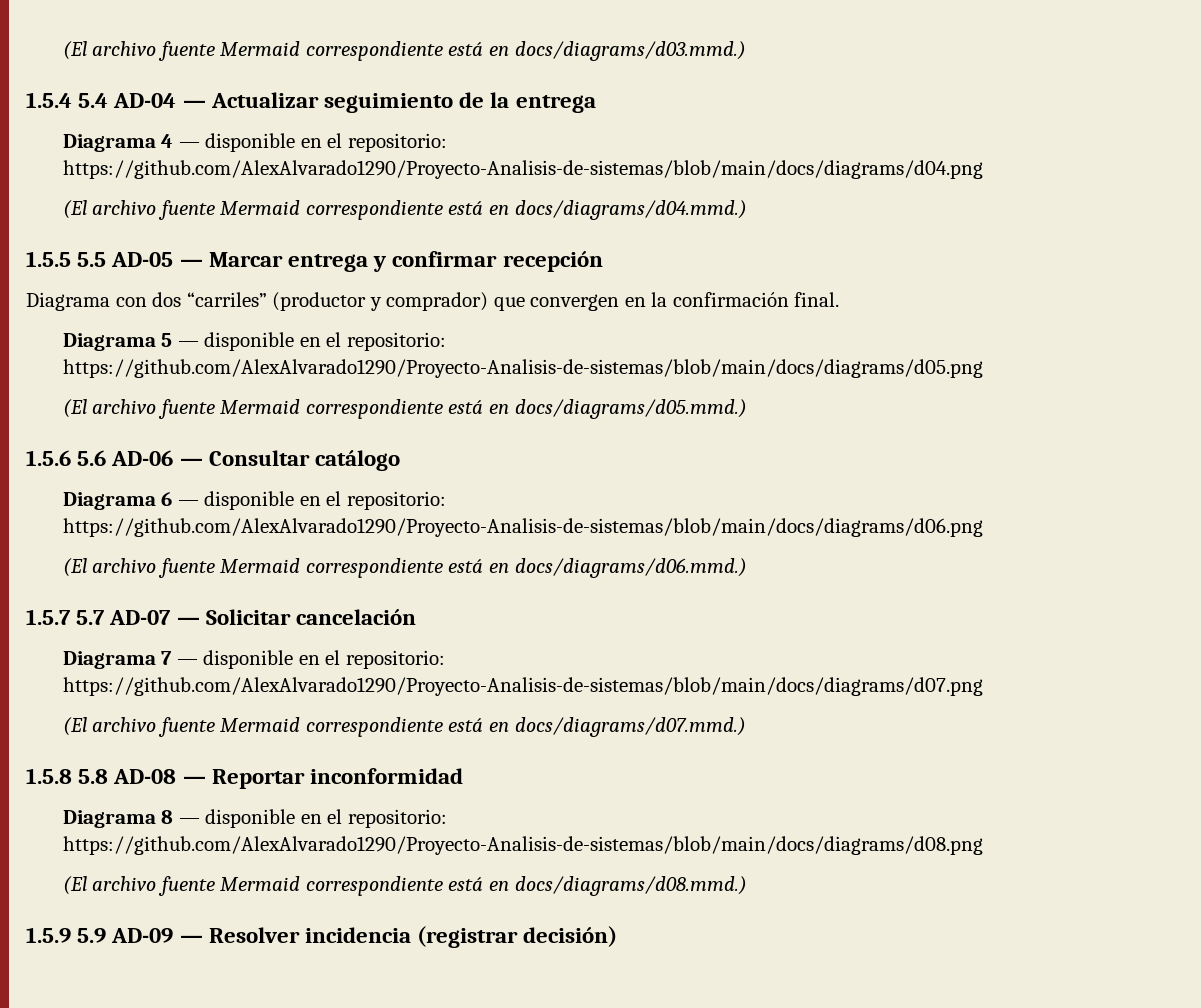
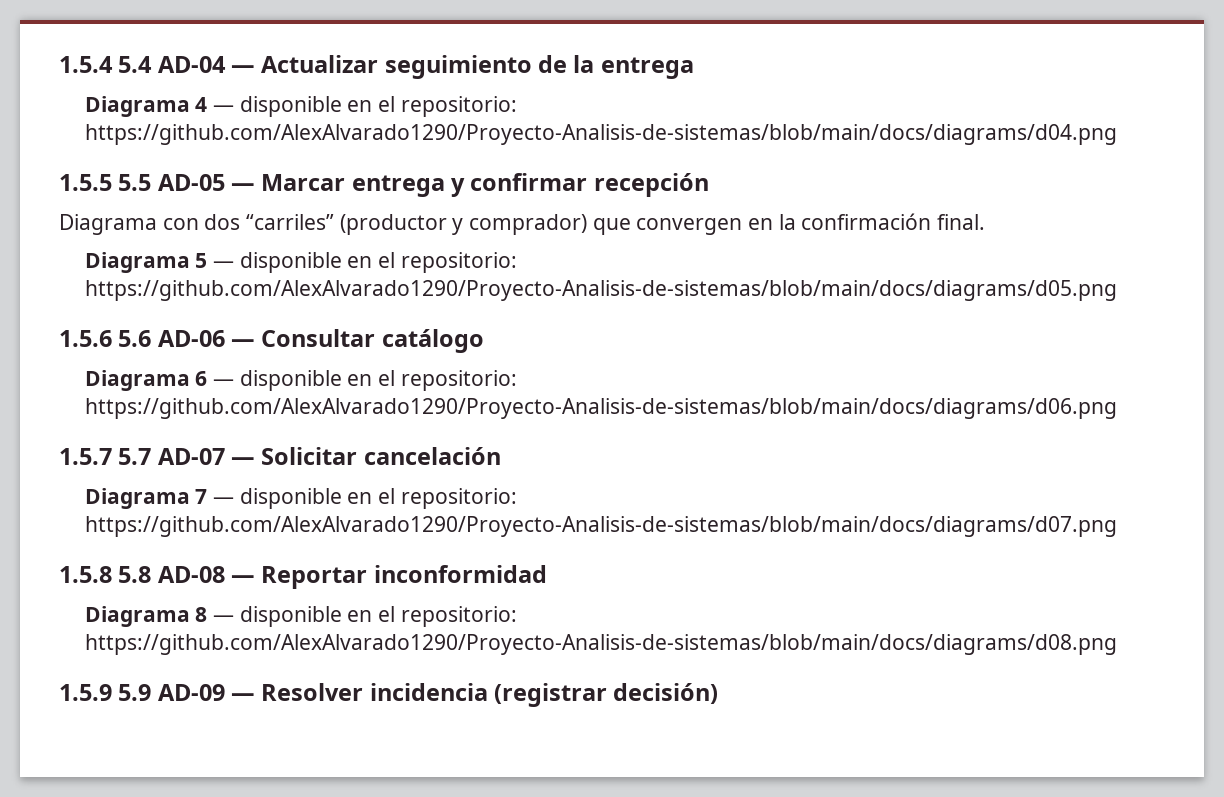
- (El archivo fuente Mermaid correspondiente está en docs/diagrams/d03.mmd.)
- (El archivo fuente Mermaid correspondiente está en docs/diagrams/d04.mmd.)
- (El archivo fuente Mermaid correspondiente está en docs/diagrams/d05.mmd.)
- (El archivo fuente Mermaid correspondiente está en docs/diagrams/d06.mmd.)
- (El archivo fuente Mermaid correspondiente está en docs/diagrams/d07.mmd.)
- (El archivo fuente Mermaid correspondiente está en docs/diagrams/d08.mmd.)

